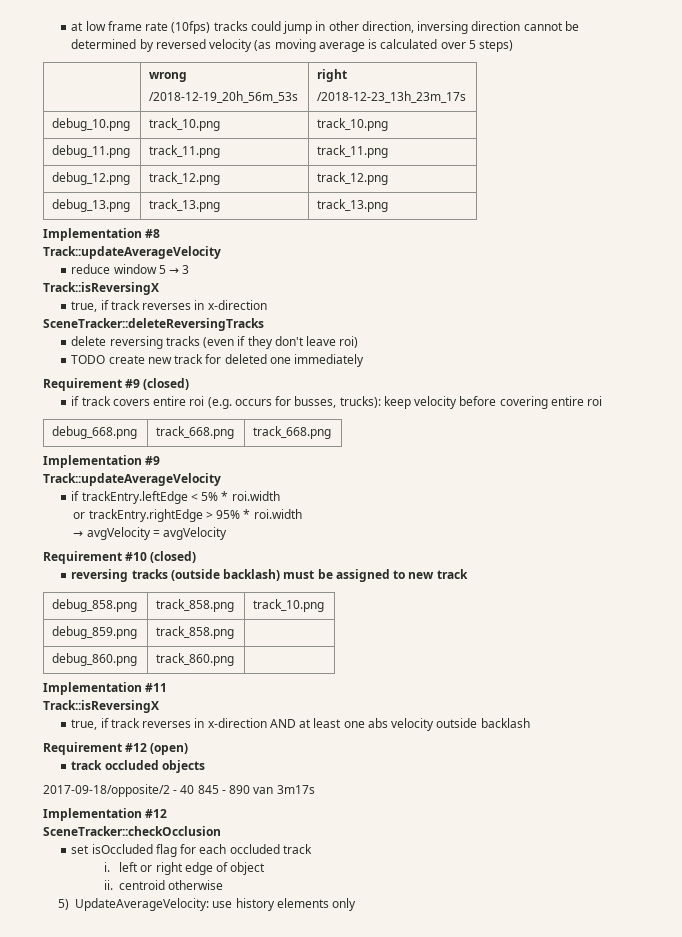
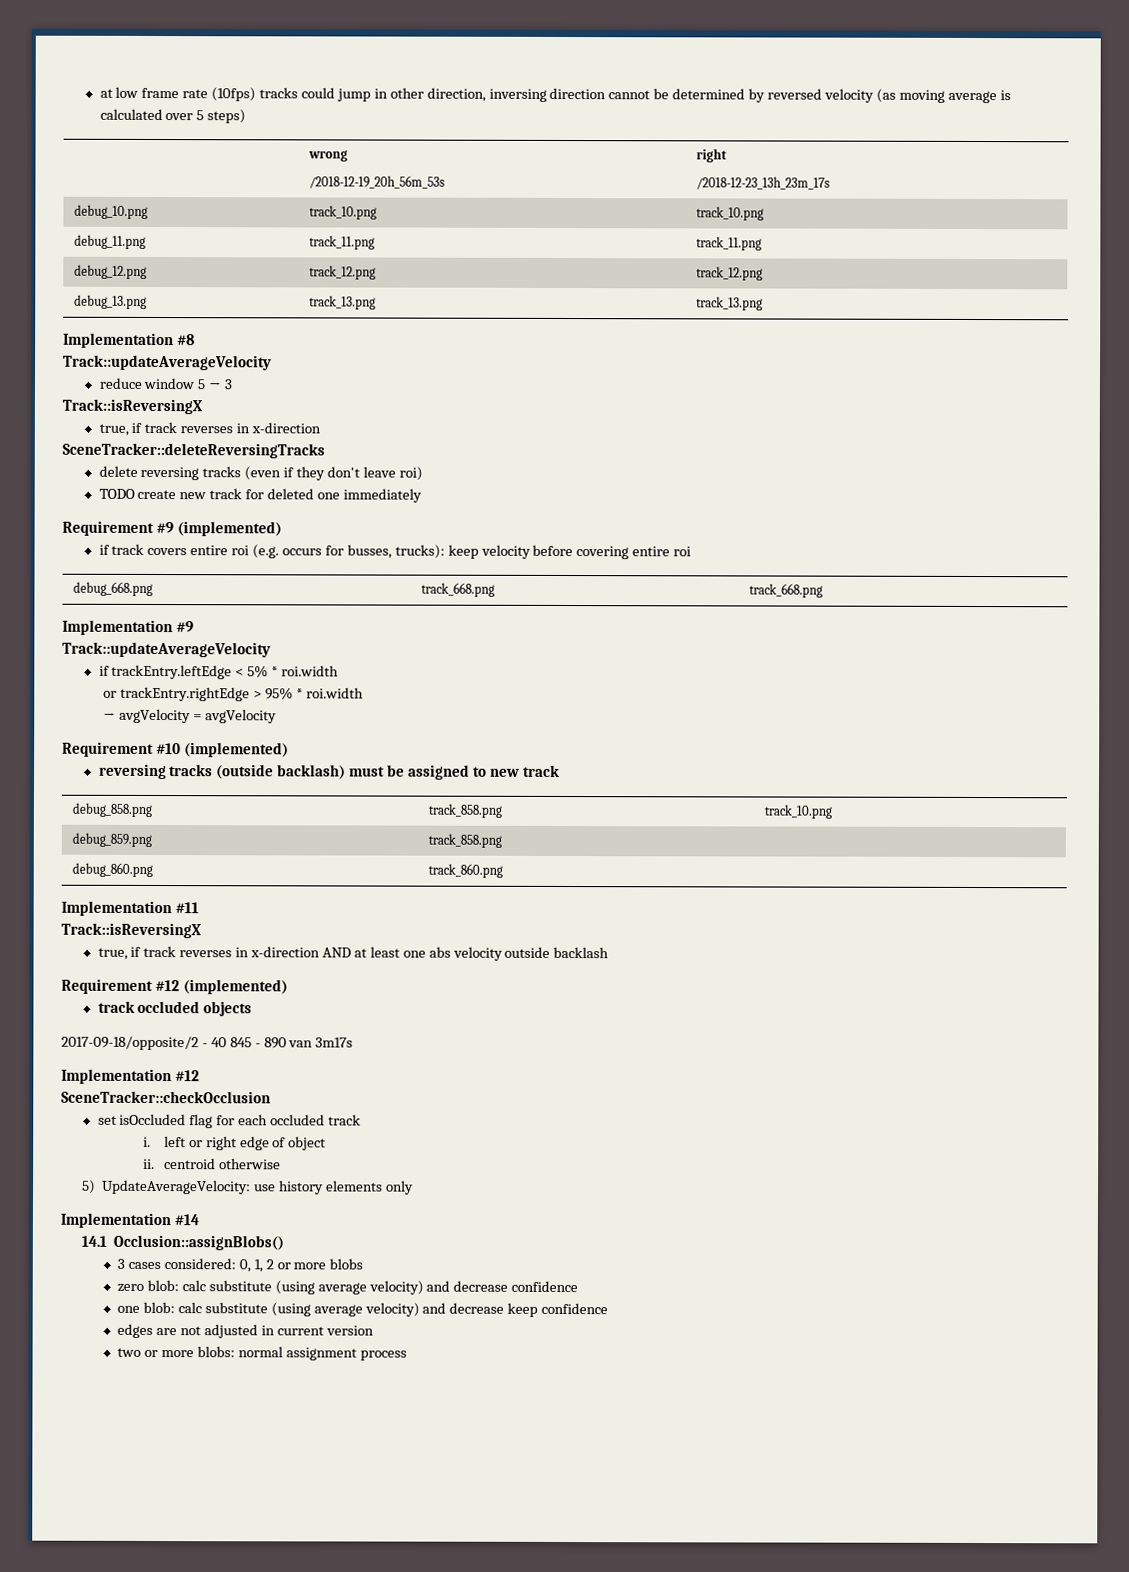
- Requirement #9 (closed)
+ Requirement #9 (implemented)
- Requirement #10 (closed)
+ Requirement #10 (implemented)
- Requirement #12 (open)
+ Requirement #12 (implemented)
+ Implementation #14
+ 14.1 Occlusion::assignBlobs()
+ 3 cases considered: 0, 1, 2 or more blobs
+ zero blob: calc substitute (using average velocity) and decrease confidence
+ one blob: calc substitute (using average velocity) and decrease keep confidence
+ edges are not adjusted in current version
+ two or more blobs: normal assignment process

